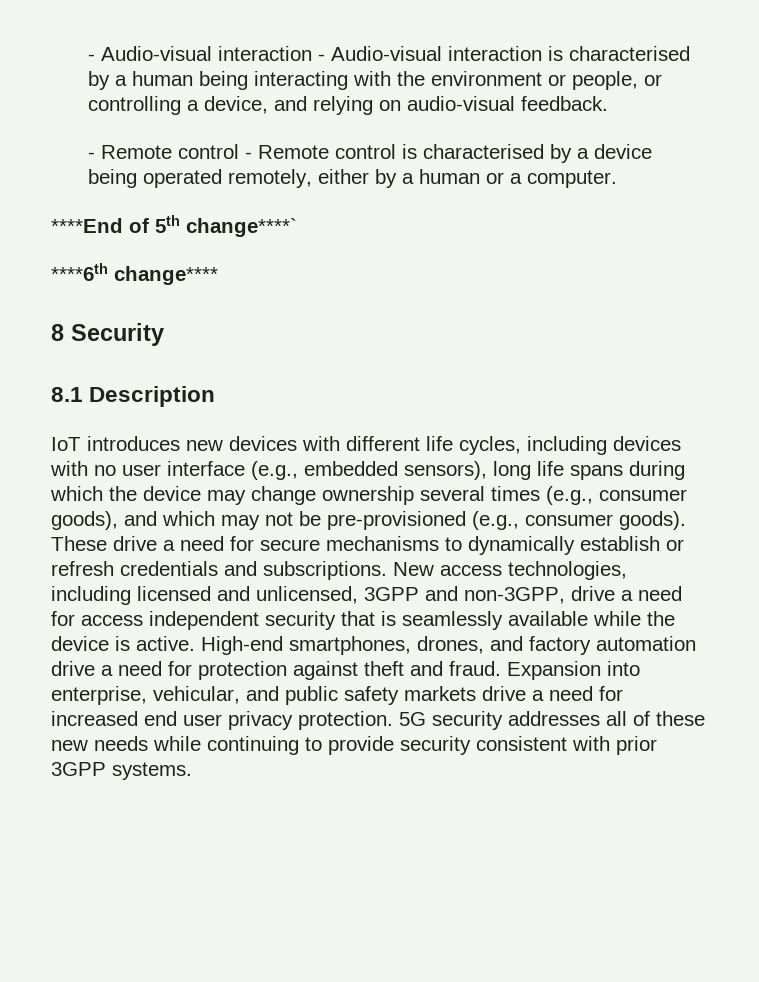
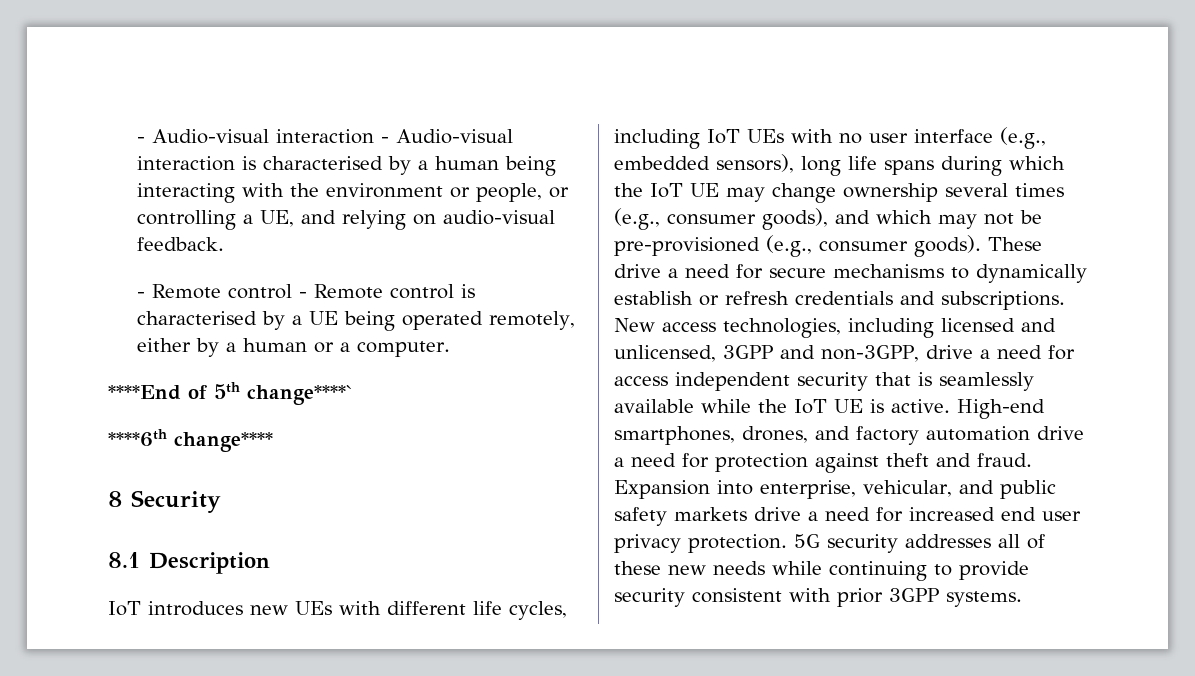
- - Audio-visual interaction - Audio-visual interaction is characterised by a human being interacting with the environment or people, or controlling a device, and relying on audio-visual feedback.
+ - Audio-visual interaction - Audio-visual interaction is characterised by a human being interacting with the environment or people, or controlling a UE, and relying on audio-visual feedback.
- - Remote control - Remote control is characterised by a device being operated remotely, either by a human or a computer.
+ - Remote control - Remote control is characterised by a UE being operated remotely, either by a human or a computer.
- IoT introduces new devices with different life cycles, including devices with no user interface (e.g., embedded sensors), long life spans during which the device may change ownership several times (e.g., consumer goods), and which may not be pre-provisioned (e.g., consumer goods).
+ IoT introduces new UEs with different life cycles, including IoT UEs with no user interface (e.g., embedded sensors), long life spans during which the IoT UE may change ownership several times (e.g., consumer goods), and which may not be pre-provisioned (e.g., consumer goods).
- New access technologies, including licensed and unlicensed, 3GPP and non-3GPP, drive a need for access independent security that is seamlessly available while the device is active.
+ New access technologies, including licensed and unlicensed, 3GPP and non-3GPP, drive a need for access independent security that is seamlessly available while the IoT UE is active.

